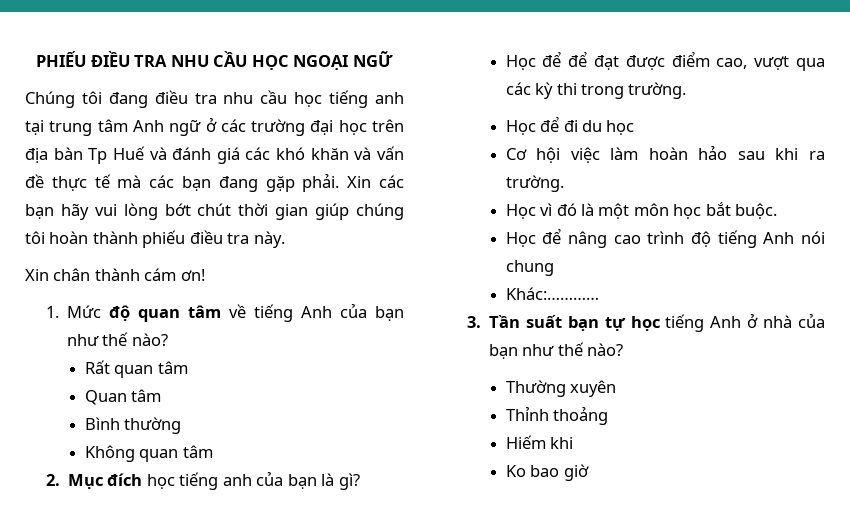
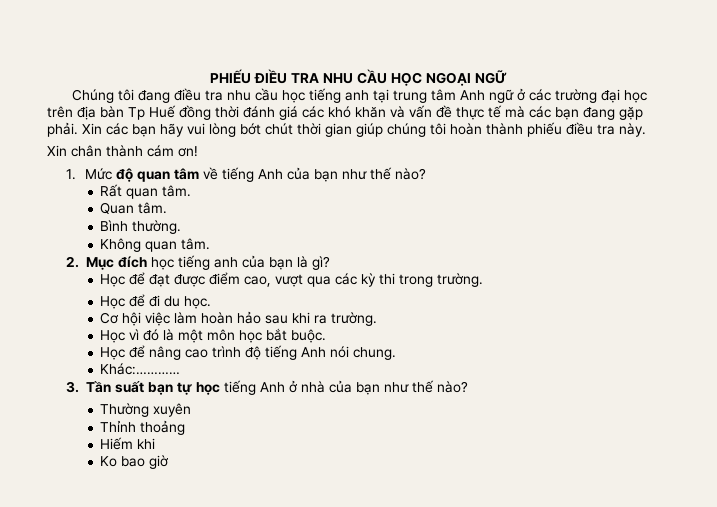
- Chúng tôi đang điều tra nhu cầu học tiếng anh tại trung tâm Anh ngữ ở các trường đại học trên địa bàn Tp Huế và đánh giá các khó khăn và vấn đề thực tế mà các bạn đang gặp phải.
+ Chúng tôi đang điều tra nhu cầu học tiếng anh tại trung tâm Anh ngữ ở các trường đại học trên địa bàn Tp Huế đồng thời đánh giá các khó khăn và vấn đề thực tế mà các bạn đang gặp phải.
- Rất quan tâm
+ Rất quan tâm.
- Quan tâm
+ Quan tâm.
- Bình thường
+ Bình thường.
- Không quan tâm
+ Không quan tâm.
- Học để để đạt được điểm cao, vượt qua các kỳ thi trong trường.
+ Học để đạt được điểm cao, vượt qua các kỳ thi trong trường.
- Học để đi du học
+ Học để đi du học.
- Học để nâng cao trình độ tiếng Anh nói chung
+ Học để nâng cao trình độ tiếng Anh nói chung.

